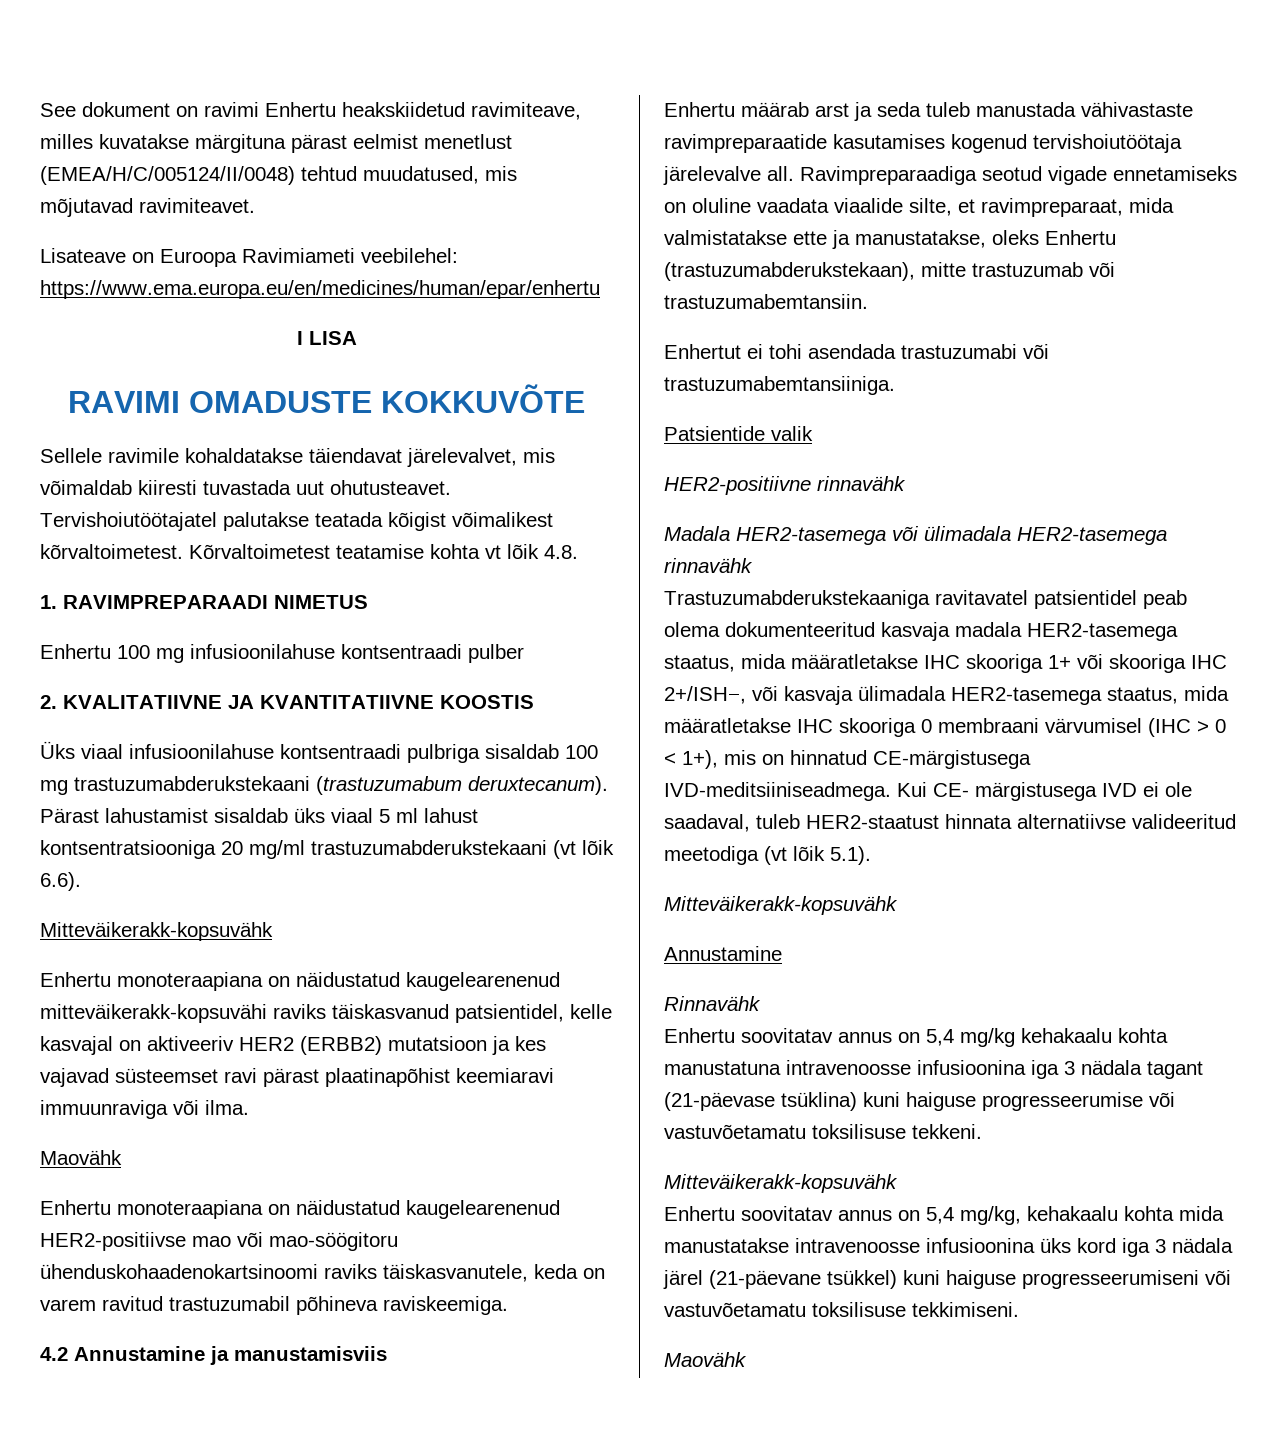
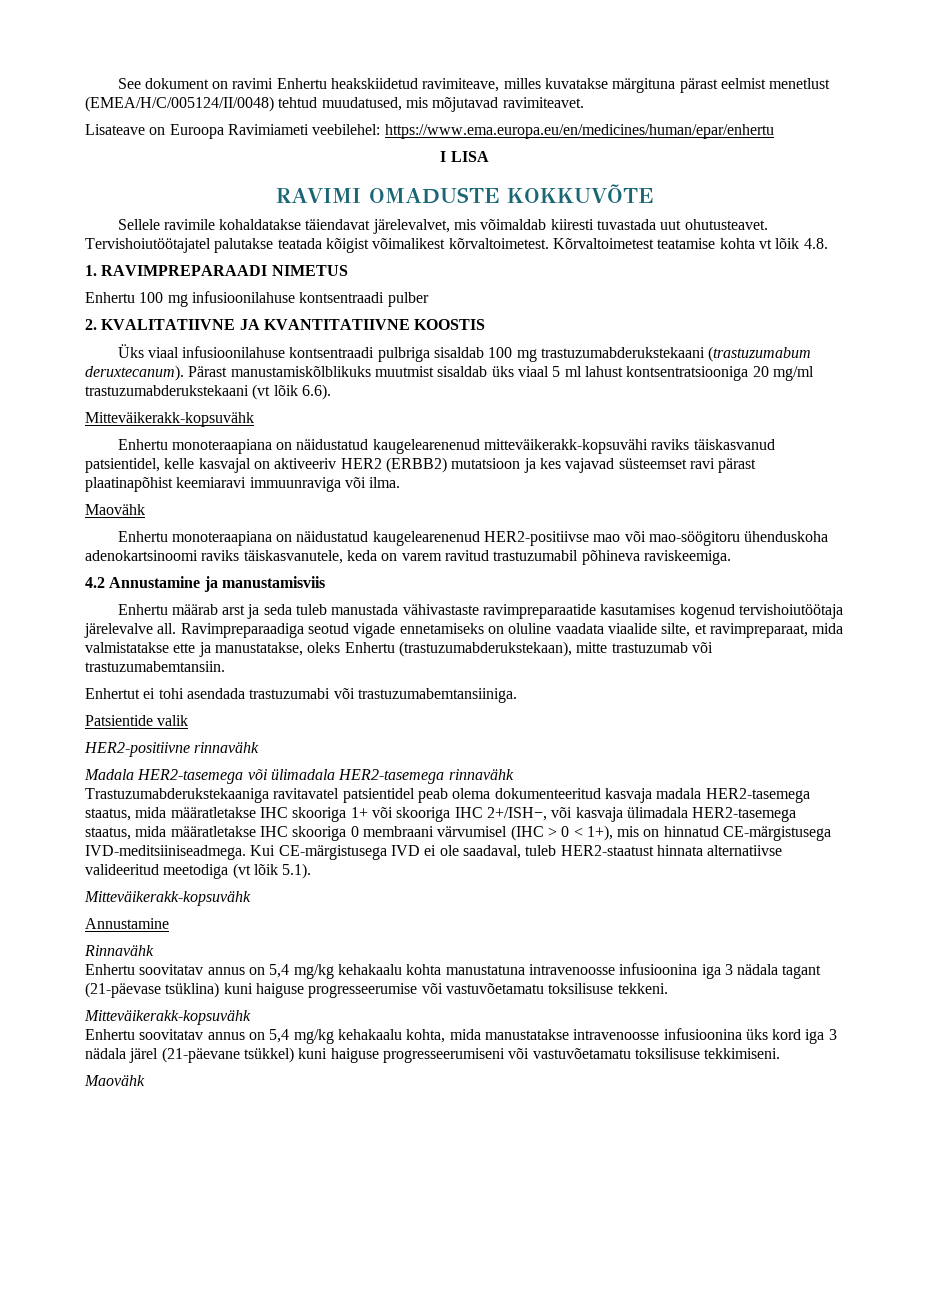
- Pärast lahustamist sisaldab üks viaal 5 ml lahust kontsentratsiooniga 20 mg/ml trastuzumabderukstekaani (vt lõik 6.6).
+ Pärast manustamiskõlblikuks muutmist sisaldab üks viaal 5 ml lahust kontsentratsiooniga 20 mg/ml trastuzumabderukstekaani (vt lõik 6.6).
- Enhertu monoteraapiana on näidustatud kaugelearenenud HER2-positiivse mao või mao-söögitoru ühenduskohaadenokartsinoomi raviks täiskasvanutele, keda on varem ravitud trastuzumabil põhineva raviskeemiga.
+ Enhertu monoteraapiana on näidustatud kaugelearenenud HER2-positiivse mao või mao-söögitoru ühenduskoha adenokartsinoomi raviks täiskasvanutele, keda on varem ravitud trastuzumabil põhineva raviskeemiga.
- Kui CE- märgistusega IVD ei ole saadaval, tuleb HER2-staatust hinnata alternatiivse valideeritud meetodiga (vt lõik 5.1).
+ Kui CE-märgistusega IVD ei ole saadaval, tuleb HER2-staatust hinnata alternatiivse valideeritud meetodiga (vt lõik 5.1).
- Enhertu soovitatav annus on 5,4 mg/kg, kehakaalu kohta mida manustatakse intravenoosse infusioonina üks kord iga 3 nädala järel (21-päevane tsükkel) kuni haiguse progresseerumiseni või vastuvõetamatu toksilisuse tekkimiseni.
+ Enhertu soovitatav annus on 5,4 mg/kg kehakaalu kohta, mida manustatakse intravenoosse infusioonina üks kord iga 3 nädala järel (21-päevane tsükkel) kuni haiguse progresseerumiseni või vastuvõetamatu toksilisuse tekkimiseni.

